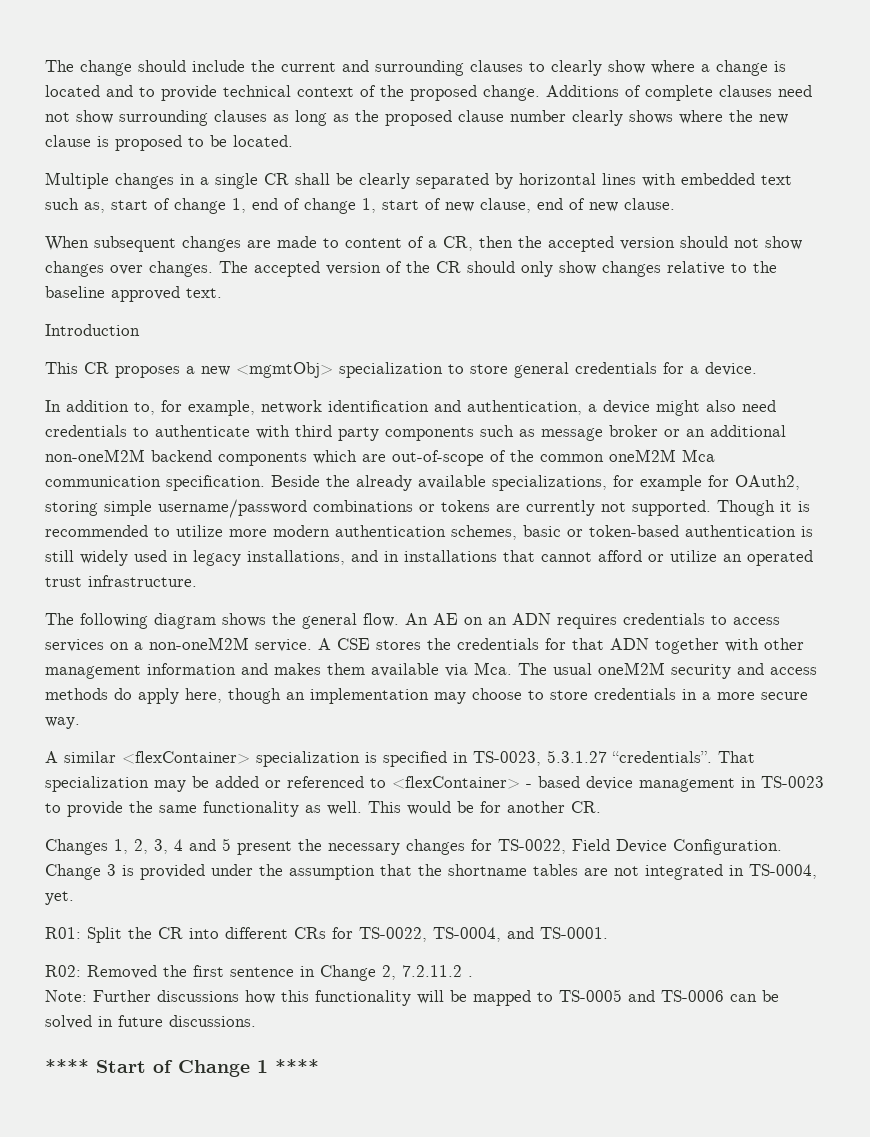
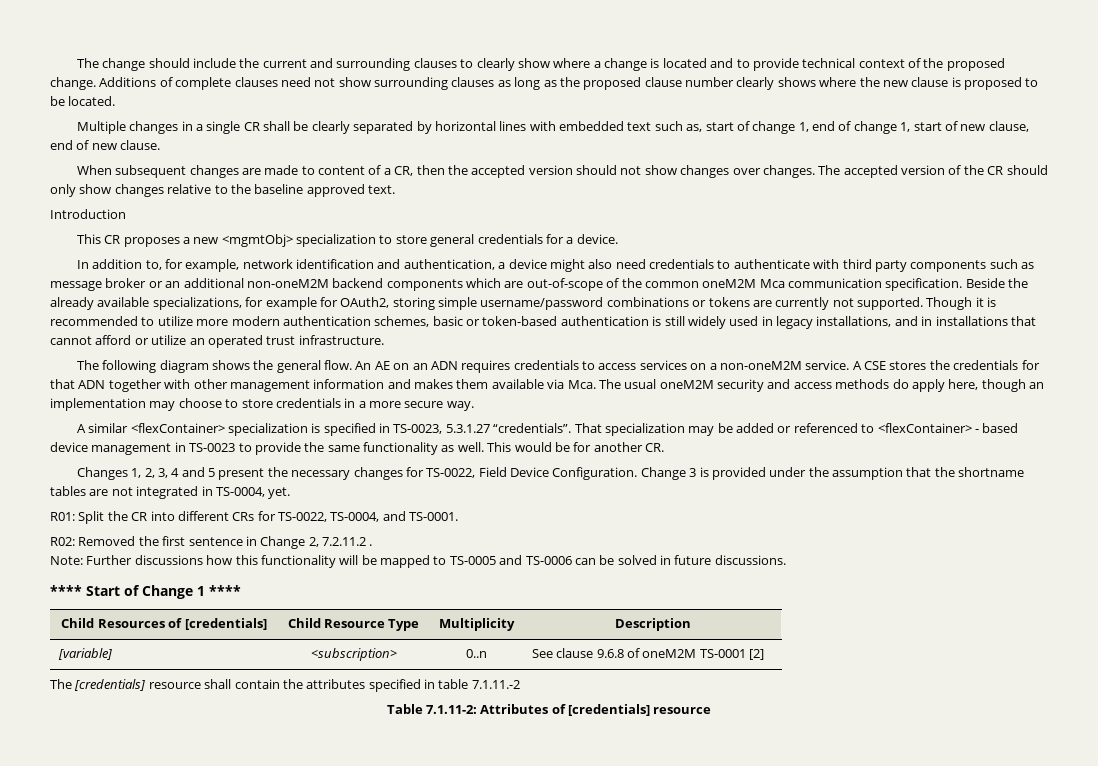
+ Child Resources of [credentials] | Child Resource Type | Multiplicity | Description
+ [variable] | <subscription> | 0..n | See clause 9.6.8 of oneM2M TS-0001 [2]
+ The [credentials] resource shall contain the attributes specified in table 7.1.11.-2
+ Table 7.1.11-2: Attributes of [credentials] resource

